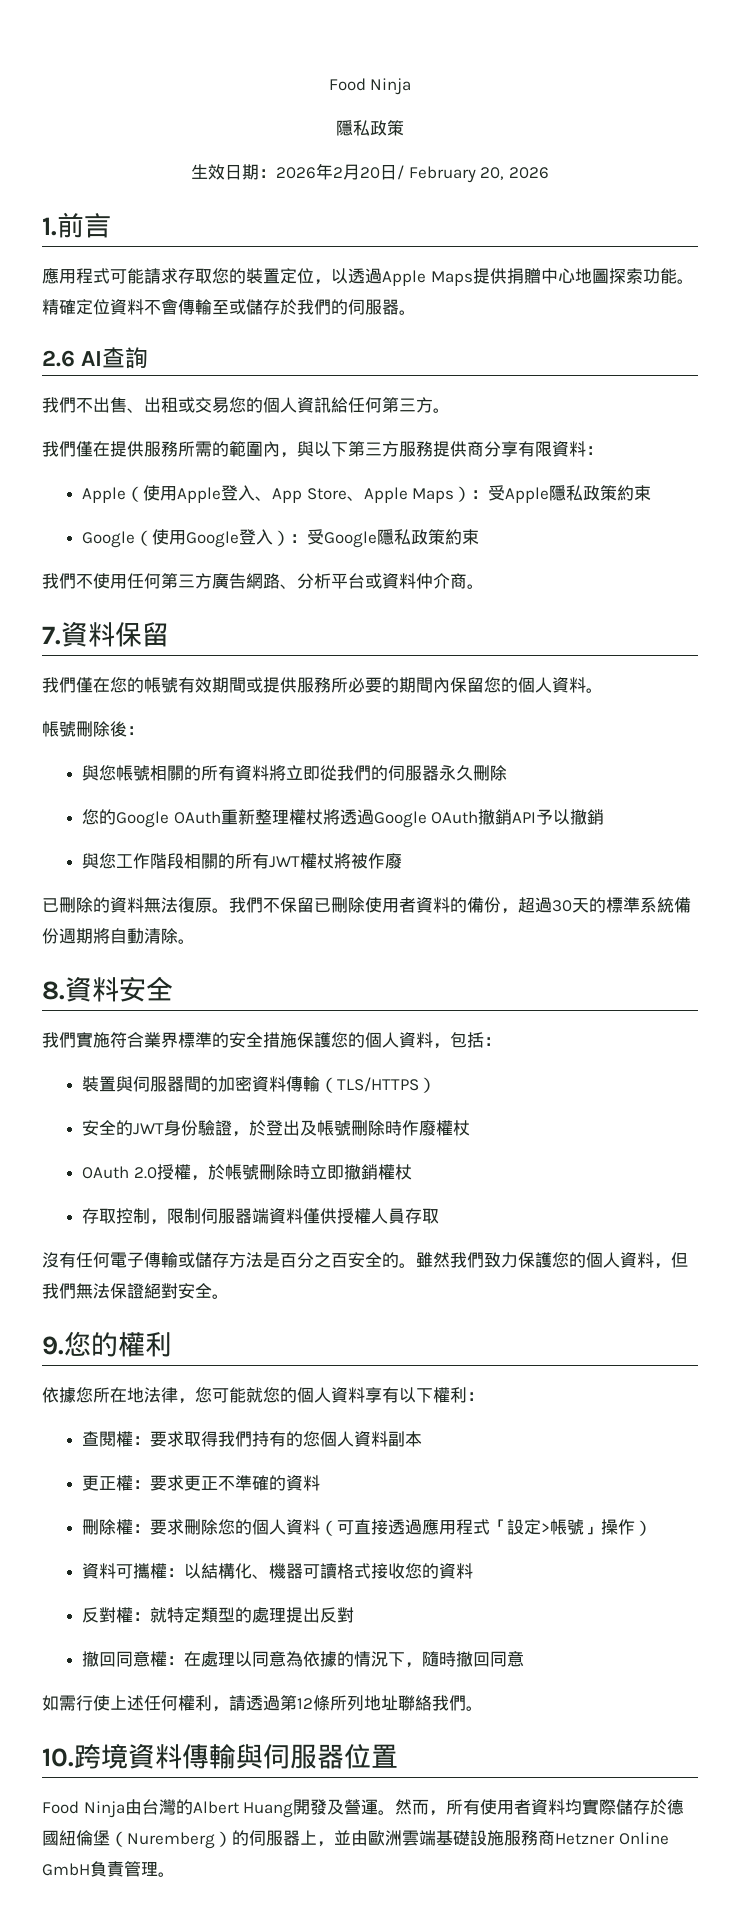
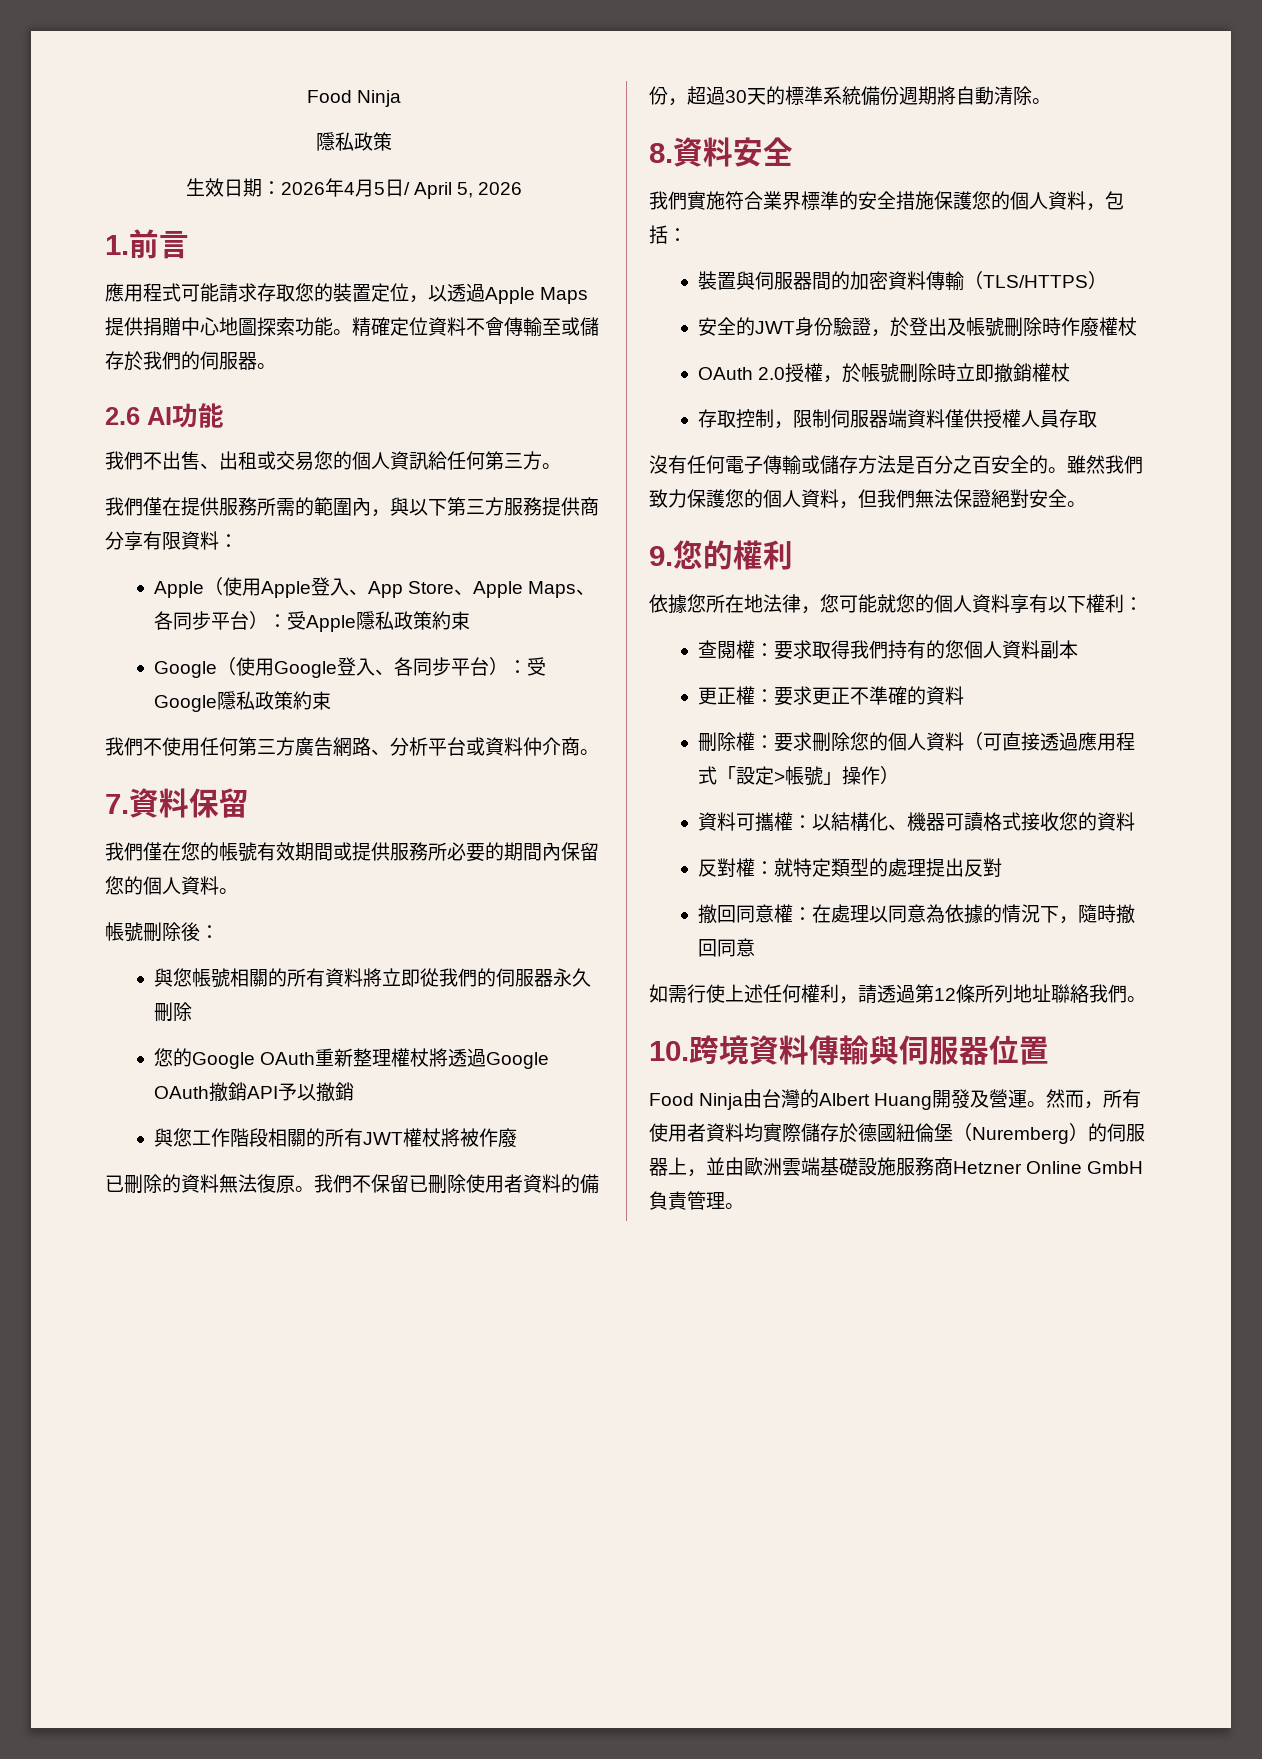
- 生效日期：2026年2月20日/ February 20, 2026
+ 生效日期：2026年4月5日/ April 5, 2026
- 2.6 AI查詢
+ 2.6 AI功能
- Apple（使用Apple登入、App Store、Apple Maps）：受Apple隱私政策約束
+ Apple（使用Apple登入、App Store、Apple Maps、各同步平台）：受Apple隱私政策約束
- Google（使用Google登入）：受Google隱私政策約束
+ Google（使用Google登入、各同步平台）：受Google隱私政策約束

